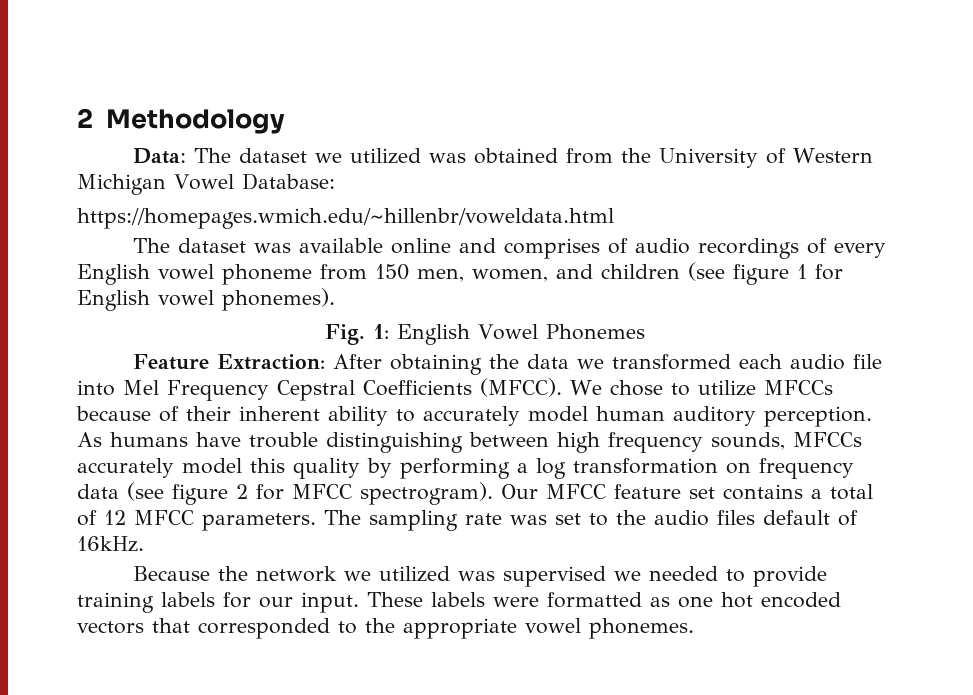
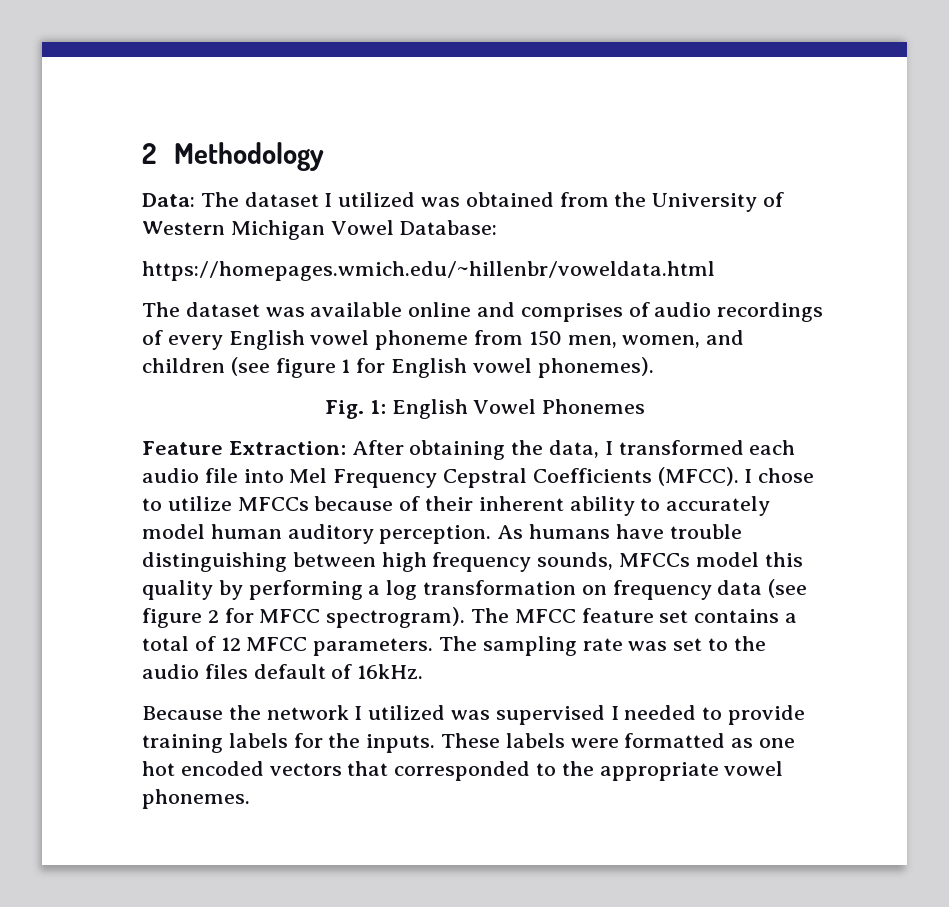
- Data: The dataset we utilized was obtained from the University of Western Michigan Vowel Database:
+ Data: The dataset I utilized was obtained from the University of Western Michigan Vowel Database:
- Feature Extraction: After obtaining the data we transformed each audio file into Mel Frequency Cepstral Coefficients (MFCC).
+ Feature Extraction: After obtaining the data, I transformed each audio file into Mel Frequency Cepstral Coefficients (MFCC).
- We chose to utilize MFCCs because of their inherent ability to accurately model human auditory perception.
+ I chose to utilize MFCCs because of their inherent ability to accurately model human auditory perception.
- As humans have trouble distinguishing between high frequency sounds, MFCCs accurately model this quality by performing a log transformation on frequency data (see figure 2 for MFCC spectrogram).
+ As humans have trouble distinguishing between high frequency sounds, MFCCs model this quality by performing a log transformation on frequency data (see figure 2 for MFCC spectrogram).
- Our MFCC feature set contains a total of 12 MFCC parameters.
+ The MFCC feature set contains a total of 12 MFCC parameters.
- Because the network we utilized was supervised we needed to provide training labels for our input.
+ Because the network I utilized was supervised I needed to provide training labels for the inputs.

